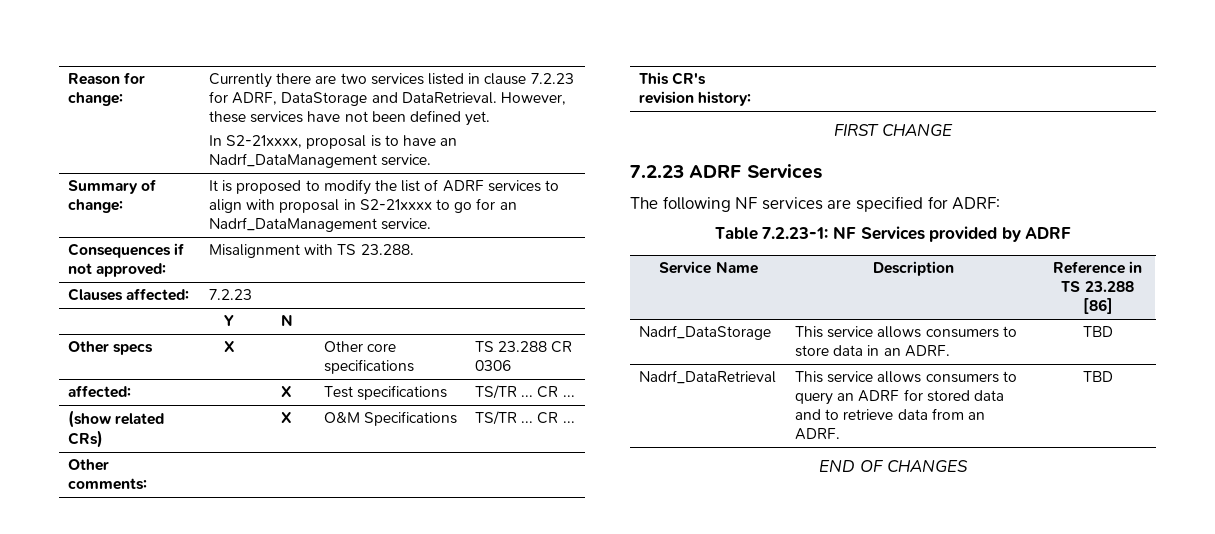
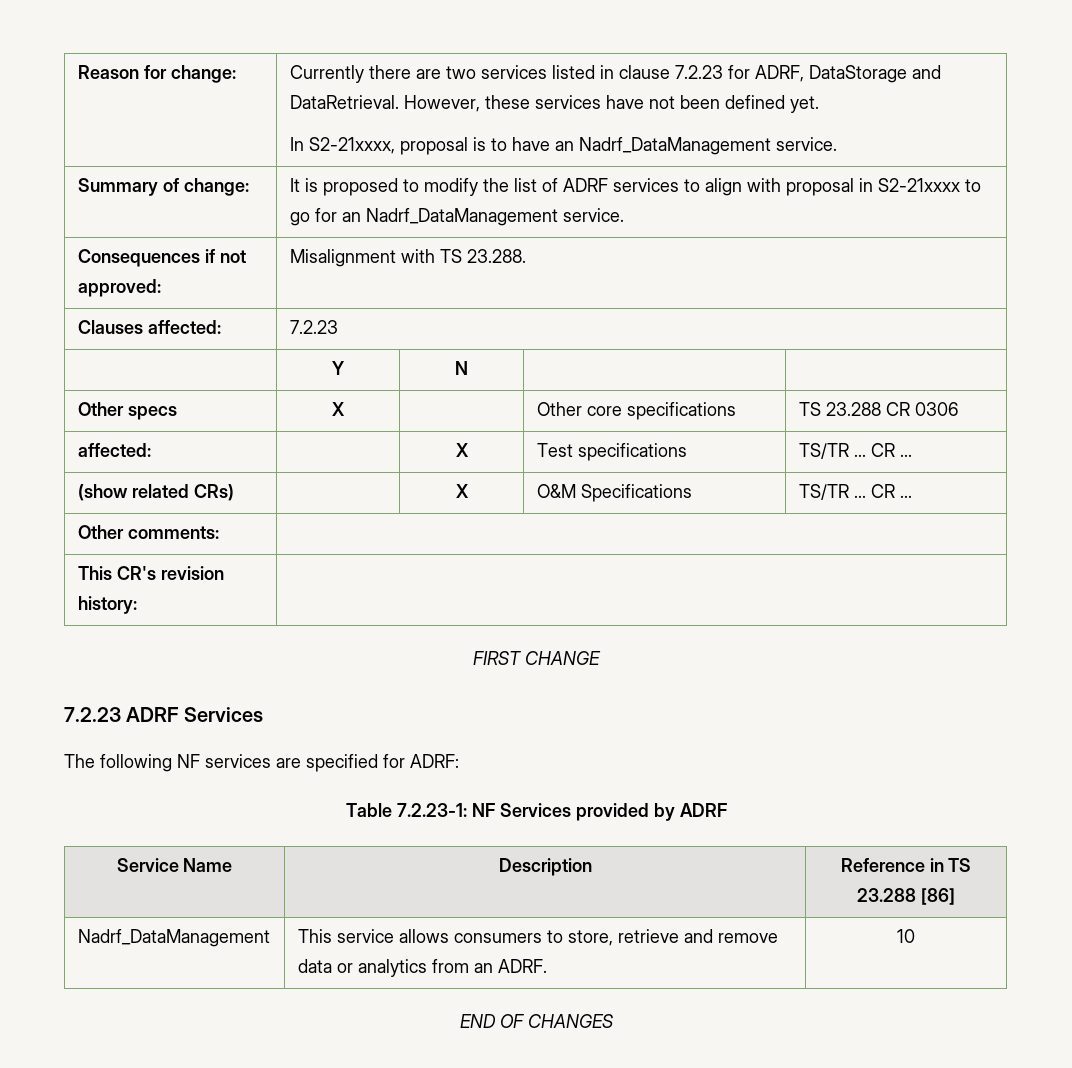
- Nadrf_DataStorage | This service allows consumers to store data in an ADRF. | TBD
- Nadrf_DataRetrieval | This service allows consumers to query an ADRF for stored data and to retrieve data from an ADRF. | TBD
+ Nadrf_DataManagement | This service allows consumers to store, retrieve and remove data or analytics from an ADRF. | 10

